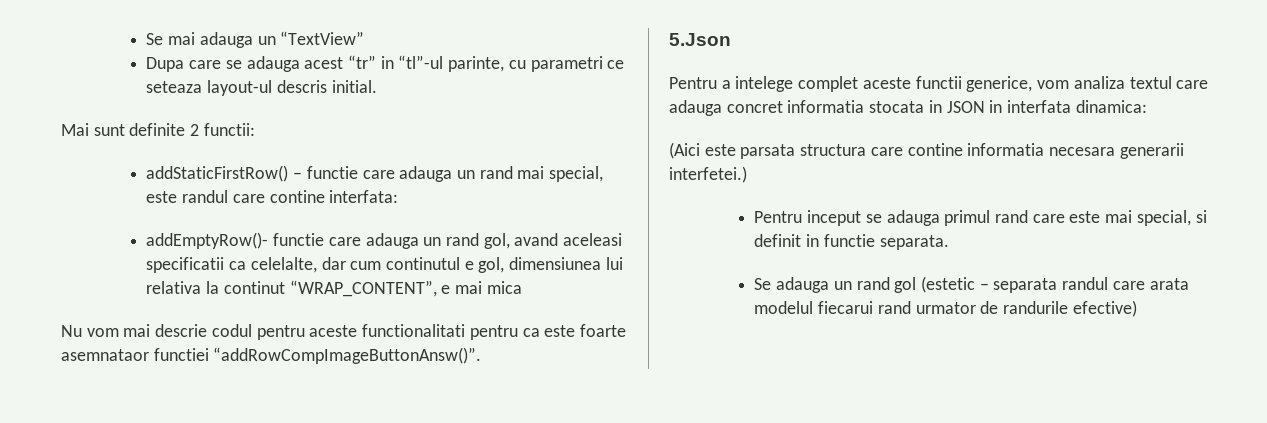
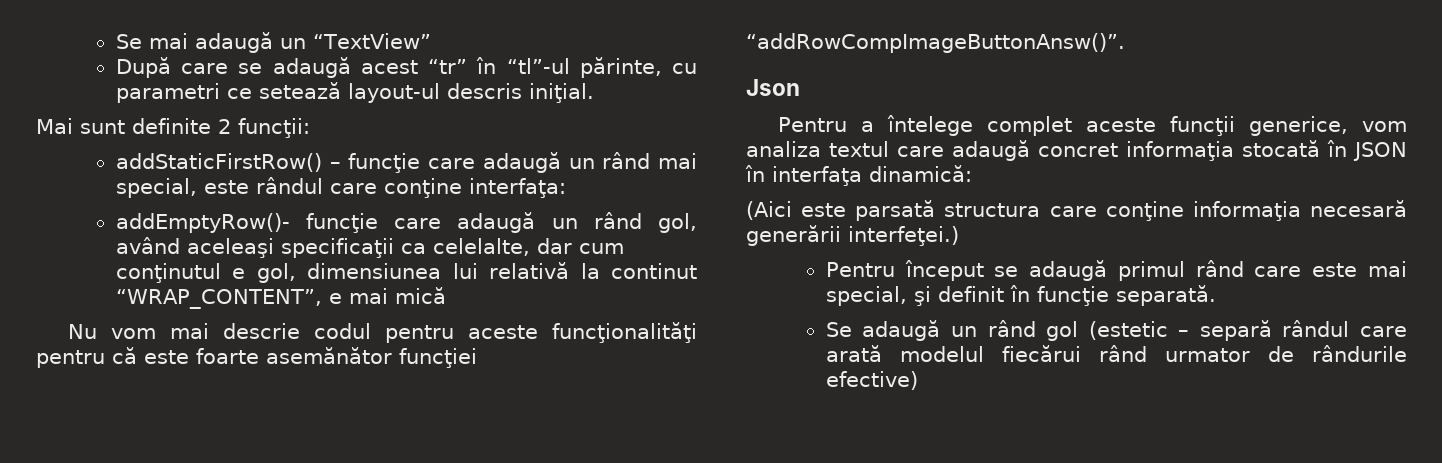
- Se mai adauga un “TextView”
+ Se mai adaugă un “TextView”
- Dupa care se adauga acest “tr” in “tl”-ul parinte, cu parametri ce seteaza layout-ul descris initial.
+ După care se adaugă acest “tr” în “tl”-ul părinte, cu parametri ce setează layout-ul descris iniţial.
- Mai sunt definite 2 functii:
+ Mai sunt definite 2 funcţii:
- addStaticFirstRow() – functie care adauga un rand mai special, este randul care contine interfata:
- addEmptyRow()- functie care adauga un rand gol, avand aceleasi specificatii ca celelalte, dar cum continutul e gol, dimensiunea lui relativa la continut “WRAP_CONTENT”, e mai mica
+ addStaticFirstRow() – funcţie care adaugă un rând mai special, este rândul care conţine interfaţa:
+ addEmptyRow()- funcţie care adaugă un rând gol, având aceleaşi specificaţii ca celelalte, dar cum conţinutul e gol, dimensiunea lui relativă la continut “WRAP_CONTENT”, e mai mică
- Nu vom mai descrie codul pentru aceste functionalitati pentru ca este foarte asemnataor functiei “addRowCompImageButtonAnsw()”.
+ Nu vom mai descrie codul pentru aceste funcţionalităţi pentru că este foarte asemănător funcţiei “addRowCompImageButtonAnsw()”.
- 5.Json
+ Json
- Pentru a intelege complet aceste functii generice, vom analiza textul care adauga concret informatia stocata in JSON in interfata dinamica:
+ Pentru a întelege complet aceste funcţii generice, vom analiza textul care adaugă concret informaţia stocată în JSON în interfaţa dinamică:
- (Aici este parsata structura care contine informatia necesara generarii interfetei.)
- Pentru inceput se adauga primul rand care este mai special, si definit in functie separata.
- Se adauga un rand gol (estetic – separata randul care arata modelul fiecarui rand urmator de randurile efective)
+ (Aici este parsată structura care conţine informaţia necesară generării interfeţei.)
+ Pentru început se adaugă primul rând care este mai special, şi definit în funcţie separată.
+ Se adaugă un rând gol (estetic – separă rândul care arată modelul fiecărui rând urmator de rândurile efective)

